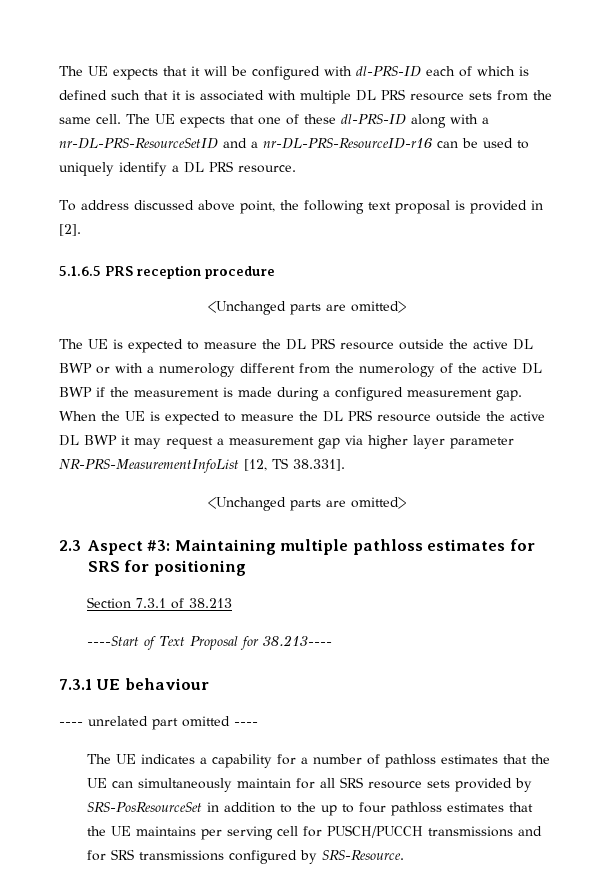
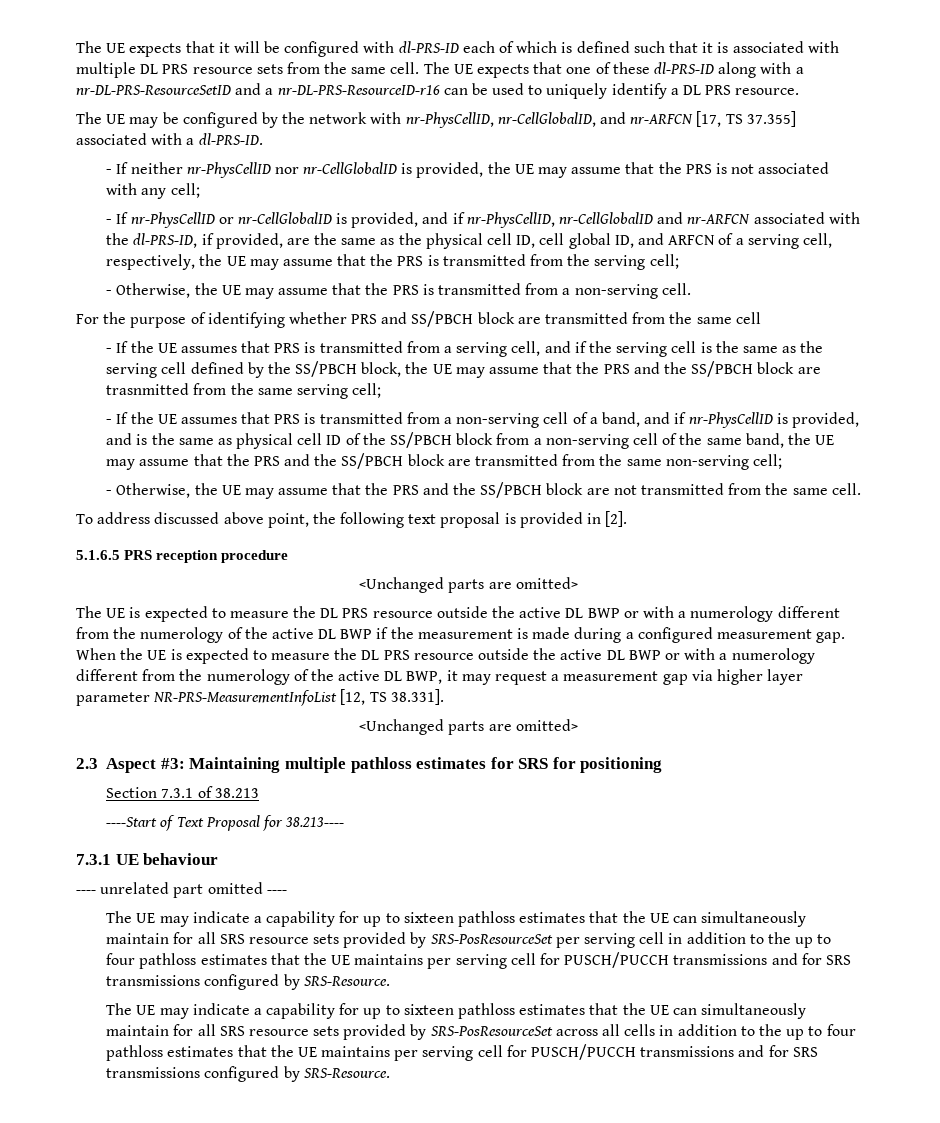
+ The UE may be configured by the network with nr-PhysCellID, nr-CellGlobalID, and nr-ARFCN [17, TS 37.355] associated with a dl-PRS-ID.
+ - If neither nr-PhysCellID nor nr-CellGlobalID is provided, the UE may assume that the PRS is not associated with any cell;
+ - If nr-PhysCellID or nr-CellGlobalID is provided, and if nr-PhysCellID, nr-CellGlobalID and nr-ARFCN associated with the dl-PRS-ID, if provided, are the same as the physical cell ID, cell global ID, and ARFCN of a serving cell, respectively, the UE may assume that the PRS is transmitted from the serving cell;
+ - Otherwise, the UE may assume that the PRS is transmitted from a non-serving cell.
+ For the purpose of identifying whether PRS and SS/PBCH block are transmitted from the same cell
+ - If the UE assumes that PRS is transmitted from a serving cell, and if the serving cell is the same as the serving cell defined by the SS/PBCH block, the UE may assume that the PRS and the SS/PBCH block are trasnmitted from the same serving cell;
+ - If the UE assumes that PRS is transmitted from a non-serving cell of a band, and if nr-PhysCellID is provided, and is the same as physical cell ID of the SS/PBCH block from a non-serving cell of the same band, the UE may assume that the PRS and the SS/PBCH block are transmitted from the same non-serving cell;
+ - Otherwise, the UE may assume that the PRS and the SS/PBCH block are not transmitted from the same cell.
- When the UE is expected to measure the DL PRS resource outside the active DL BWP it may request a measurement gap via higher layer parameter NR-PRS-MeasurementInfoList [12, TS 38.331].
+ When the UE is expected to measure the DL PRS resource outside the active DL BWP or with a numerology different from the numerology of the active DL BWP, it may request a measurement gap via higher layer parameter NR-PRS-MeasurementInfoList [12, TS 38.331].
- The UE indicates a capability for a number of pathloss estimates that the UE can simultaneously maintain for all SRS resource sets provided by SRS-PosResourceSet in addition to the up to four pathloss estimates that the UE maintains per serving cell for PUSCH/PUCCH transmissions and for SRS transmissions configured by SRS-Resource.
+ The UE may indicate a capability for up to sixteen pathloss estimates that the UE can simultaneously maintain for all SRS resource sets provided by SRS-PosResourceSet per serving cell in addition to the up to four pathloss estimates that the UE maintains per serving cell for PUSCH/PUCCH transmissions and for SRS transmissions configured by SRS-Resource.
+ The UE may indicate a capability for up to sixteen pathloss estimates that the UE can simultaneously maintain for all SRS resource sets provided by SRS-PosResourceSet across all cells in addition to the up to four pathloss estimates that the UE maintains per serving cell for PUSCH/PUCCH transmissions and for SRS transmissions configured by SRS-Resource.

